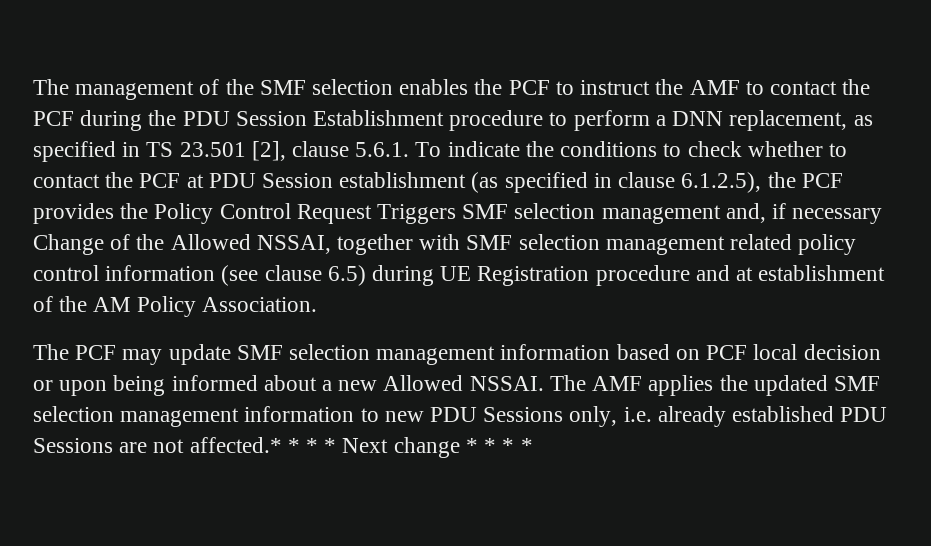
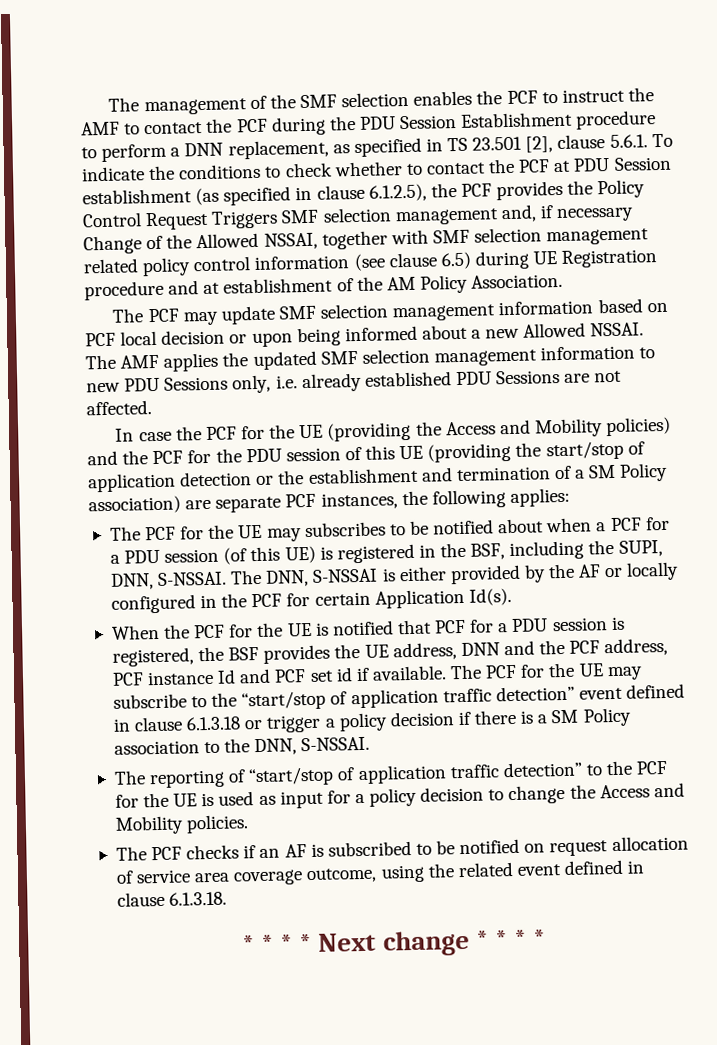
- The AMF applies the updated SMF selection management information to new PDU Sessions only, i.e. already established PDU Sessions are not affected.* * * * Next change * * * *
+ The AMF applies the updated SMF selection management information to new PDU Sessions only, i.e. already established PDU Sessions are not affected.
+ In case the PCF for the UE (providing the Access and Mobility policies) and the PCF for the PDU session of this UE (providing the start/stop of application detection or the establishment and termination of a SM Policy association) are separate PCF instances, the following applies:
+ The PCF for the UE may subscribes to be notified about when a PCF for a PDU session (of this UE) is registered in the BSF, including the SUPI, DNN, S-NSSAI. The DNN, S-NSSAI is either provided by the AF or locally configured in the PCF for certain Application Id(s).
+ When the PCF for the UE is notified that PCF for a PDU session is registered, the BSF provides the UE address, DNN and the PCF address, PCF instance Id and PCF set id if available. The PCF for the UE may subscribe to the “start/stop of application traffic detection” event defined in clause 6.1.3.18 or trigger a policy decision if there is a SM Policy association to the DNN, S-NSSAI.
+ The reporting of “start/stop of application traffic detection” to the PCF for the UE is used as input for a policy decision to change the Access and Mobility policies.
+ The PCF checks if an AF is subscribed to be notified on request allocation of service area coverage outcome, using the related event defined in clause 6.1.3.18.
+ * * * * Next change * * * *

